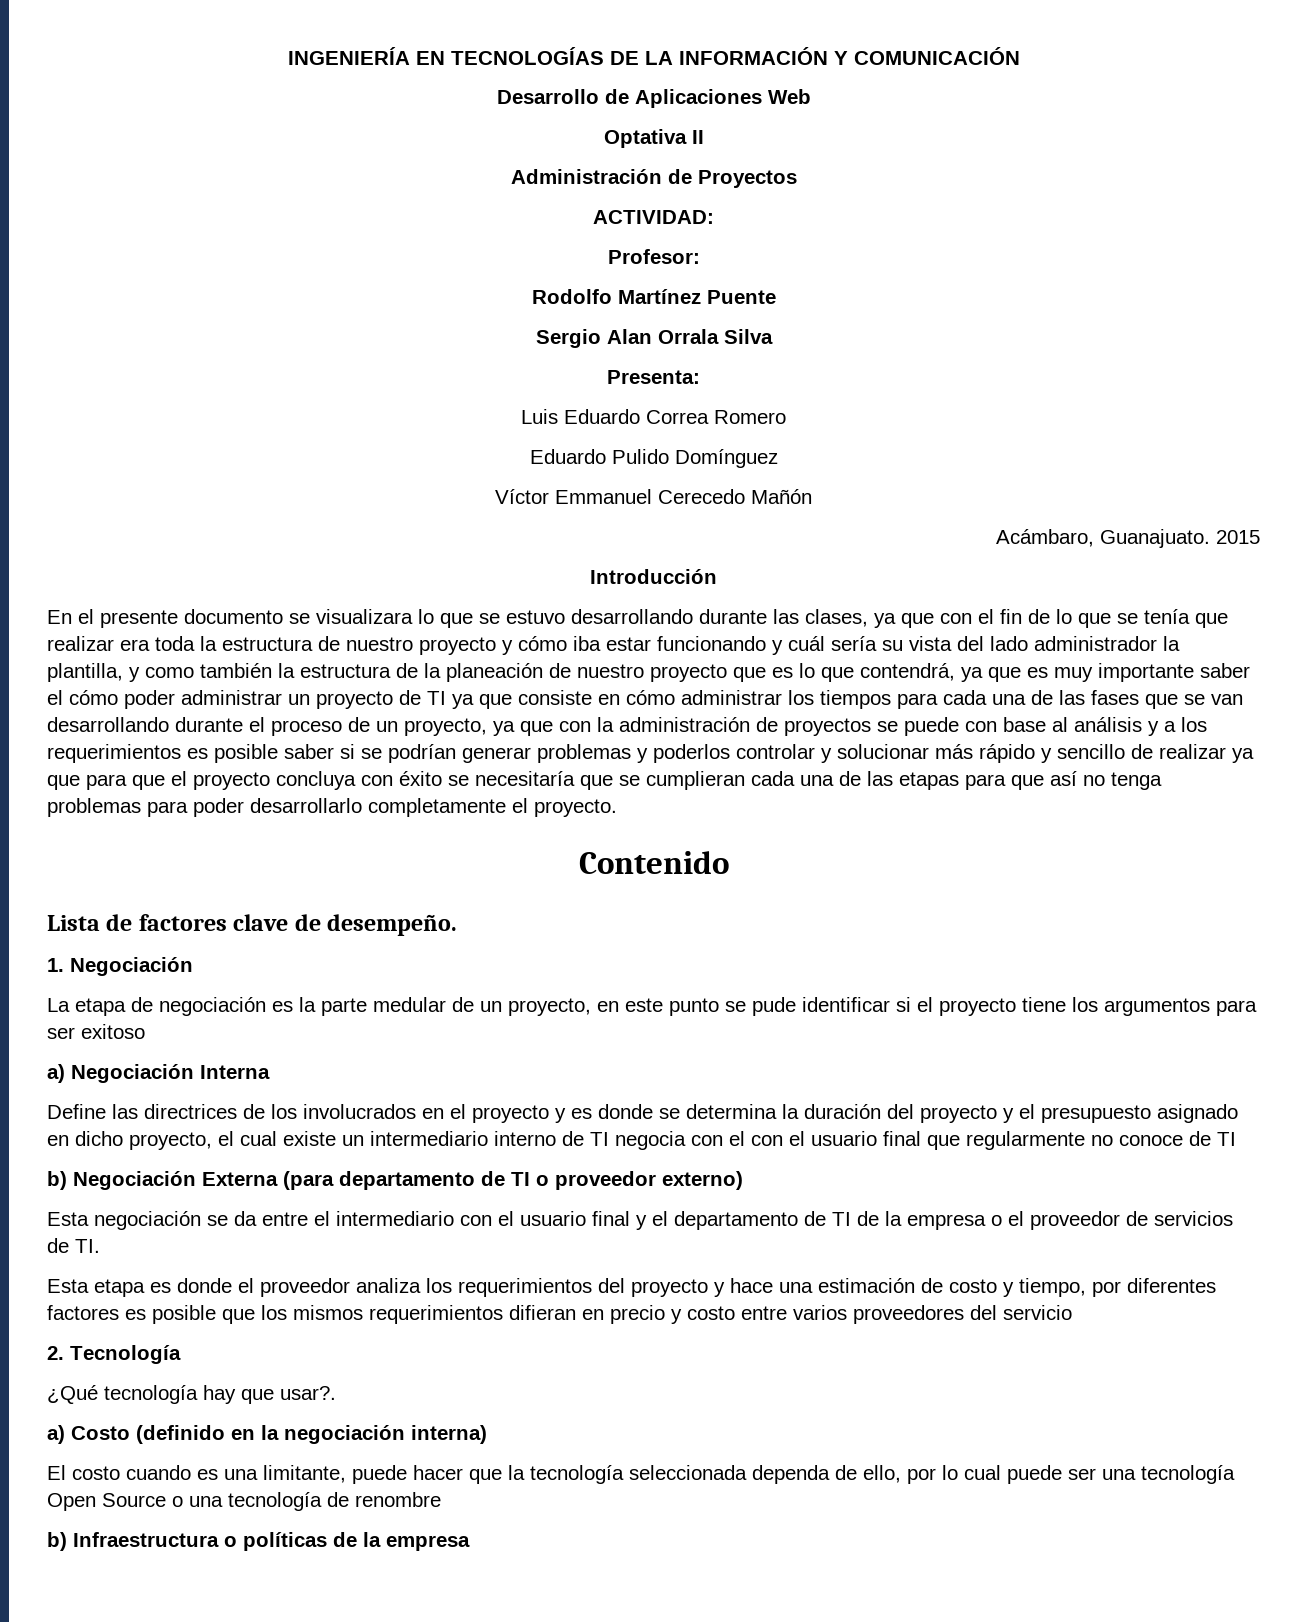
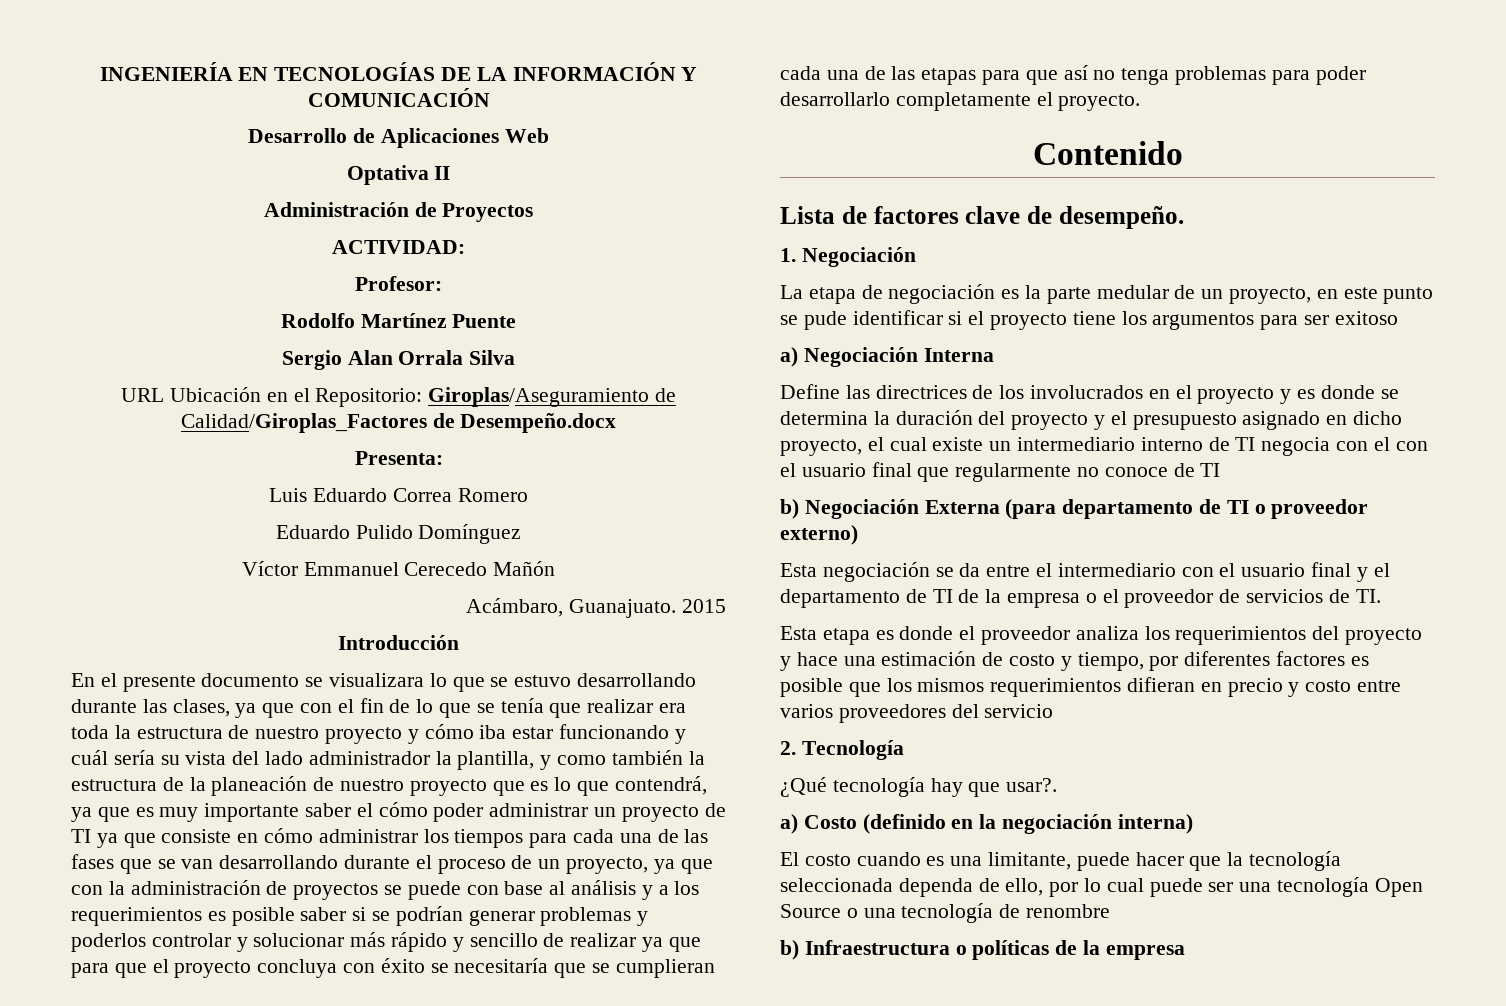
+ URL Ubicación en el Repositorio: Giroplas/Aseguramiento de Calidad/Giroplas_Factores de Desempeño.docx

